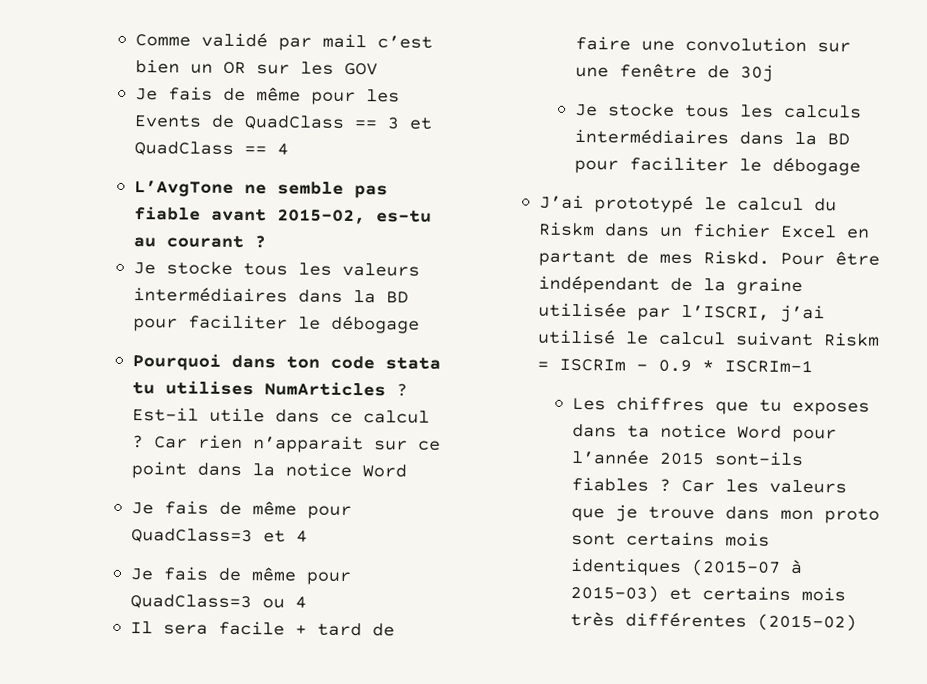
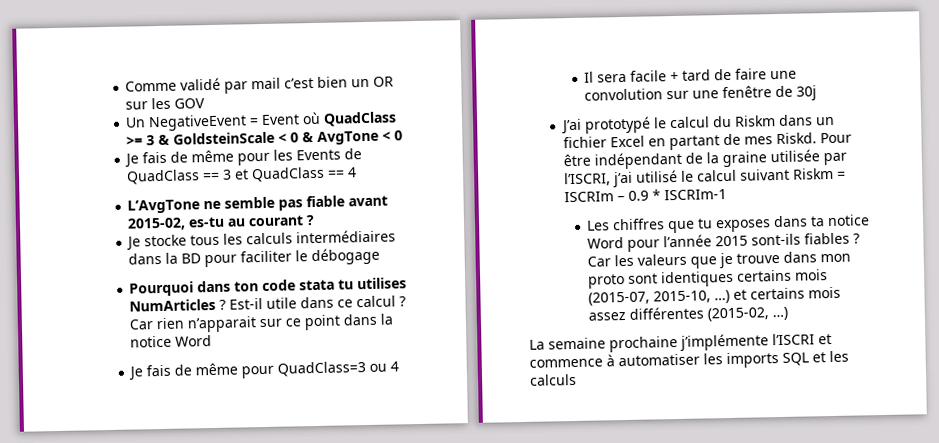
+ Un NegativeEvent = Event où QuadClass >= 3 & GoldsteinScale < 0 & AvgTone < 0
- Je stocke tous les valeurs intermédiaires dans la BD pour faciliter le débogage
+ Je stocke tous les calculs intermédiaires dans la BD pour faciliter le débogage
- Je fais de même pour QuadClass=3 et 4
- Je stocke tous les calculs intermédiaires dans la BD pour faciliter le débogage
- Car les valeurs que je trouve dans mon proto sont certains mois identiques (2015-07 à 2015-03) et certains mois très différentes (2015-02)
+ Car les valeurs que je trouve dans mon proto sont identiques certains mois (2015-07, 2015-10, …) et certains mois assez différentes (2015-02, …)
+ La semaine prochaine j’implémente l’ISCRI et commence à automatiser les imports SQL et les calculs

